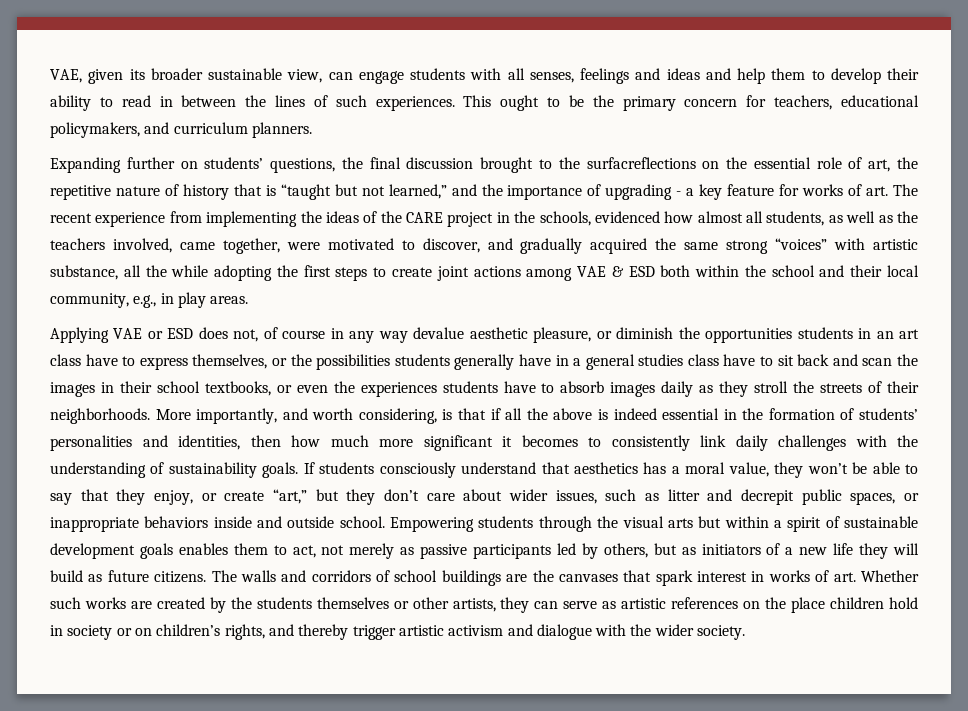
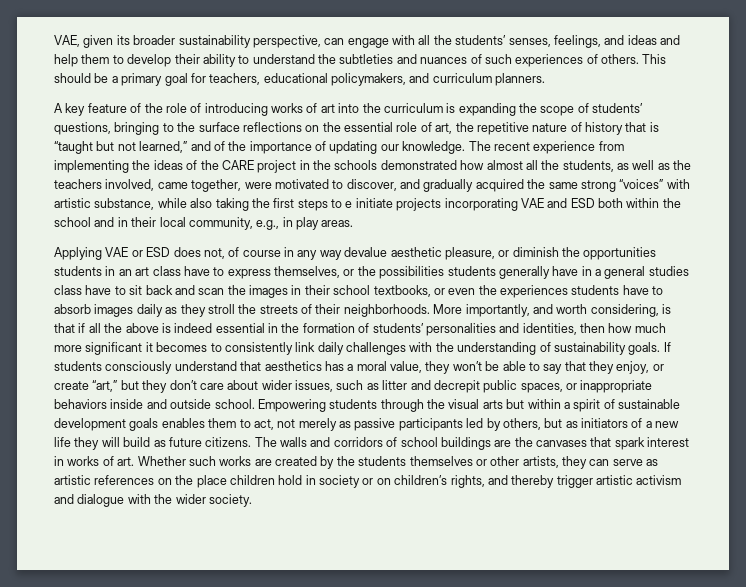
- VAE, given its broader sustainable view, can engage students with all senses, feelings and ideas and help them to develop their ability to read in between the lines of such experiences. This ought to be the primary concern for teachers, educational policymakers, and curriculum planners.
+ VAE, given its broader sustainability perspective, can engage with all the students’ senses, feelings, and ideas and help them to develop their ability to understand the subtleties and nuances of such experiences of others. This should be a primary goal for teachers, educational policymakers, and curriculum planners.
- Expanding further on students’ questions, the final discussion brought to the surfacreflections on the essential role of art, the repetitive nature of history that is “taught but not learned,” and the importance of upgrading - a key feature for works of art. The recent experience from implementing the ideas of the CARE project in the schools, evidenced how almost all students, as well as the teachers involved, came together, were motivated to discover, and gradually acquired the same strong “voices” with artistic substance, all the while adopting the first steps to create joint actions among VAE & ESD both within the school and their local community, e.g., in play areas.
+ A key feature of the role of introducing works of art into the curriculum is expanding the scope of students’ questions, bringing to the surface reflections on the essential role of art, the repetitive nature of history that is “taught but not learned,” and of the importance of updating our knowledge. The recent experience from implementing the ideas of the CARE project in the schools demonstrated how almost all the students, as well as the teachers involved, came together, were motivated to discover, and gradually acquired the same strong “voices” with artistic substance, while also taking the first steps to e initiate projects incorporating VAE and ESD both within the school and in their local community, e.g., in play areas.

